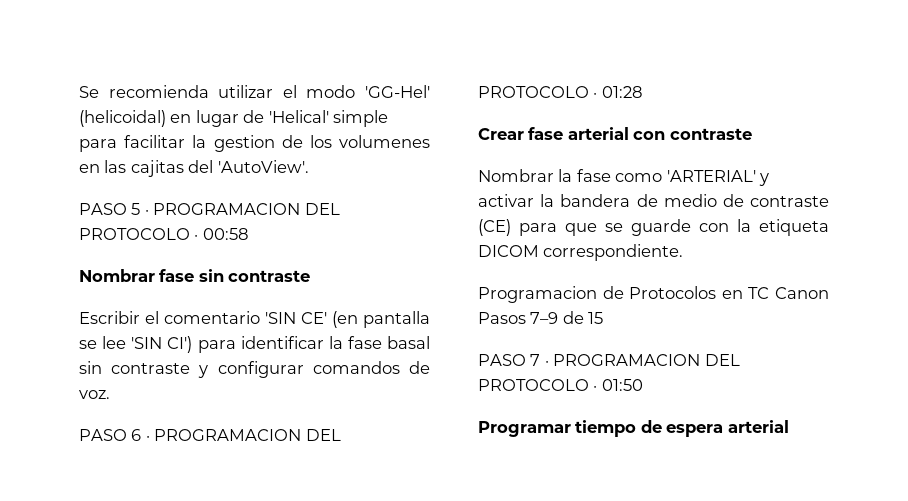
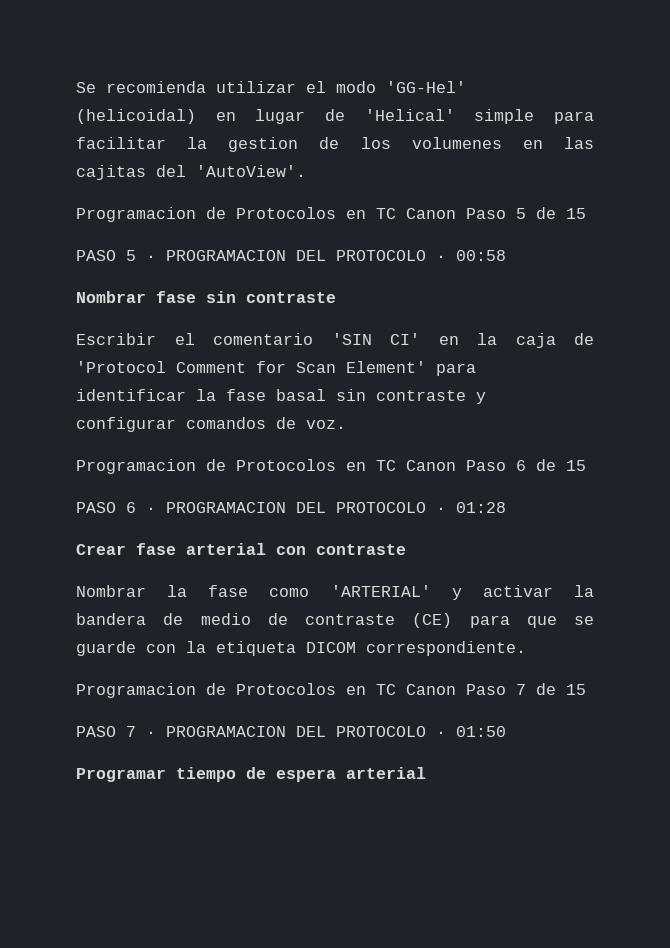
+ Programacion de Protocolos en TC Canon Paso 5 de 15
- Escribir el comentario 'SIN CE' (en pantalla se lee 'SIN CI') para identificar la fase basal sin contraste y configurar comandos de voz.
+ Escribir el comentario 'SIN CI' en la caja de 'Protocol Comment for Scan Element' para identificar la fase basal sin contraste y configurar comandos de voz.
+ Programacion de Protocolos en TC Canon Paso 6 de 15
- Programacion de Protocolos en TC Canon Pasos 7–9 de 15
+ Programacion de Protocolos en TC Canon Paso 7 de 15

